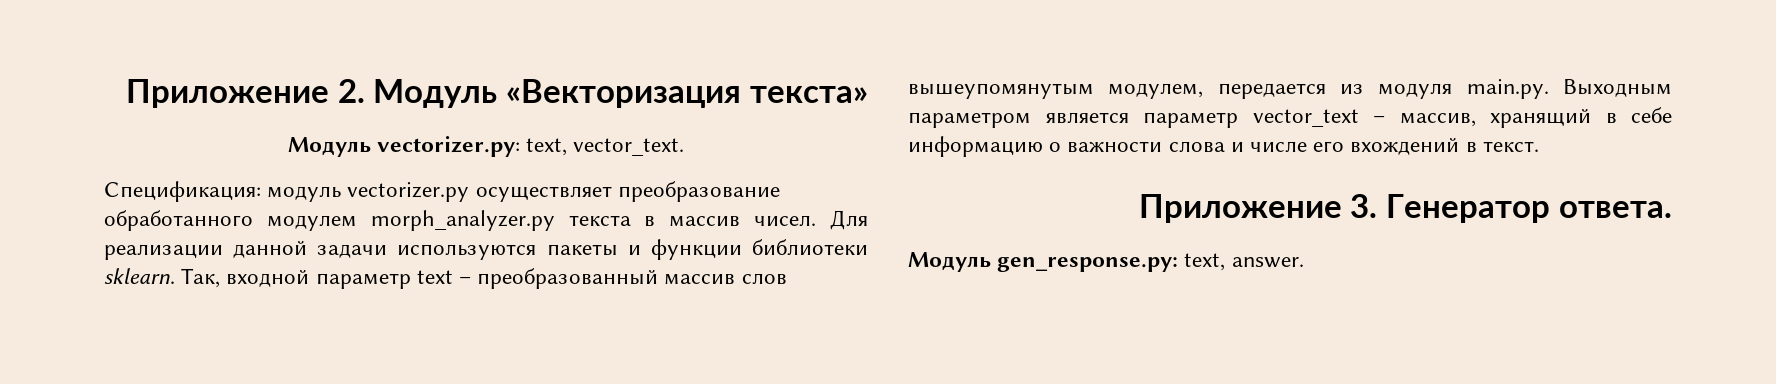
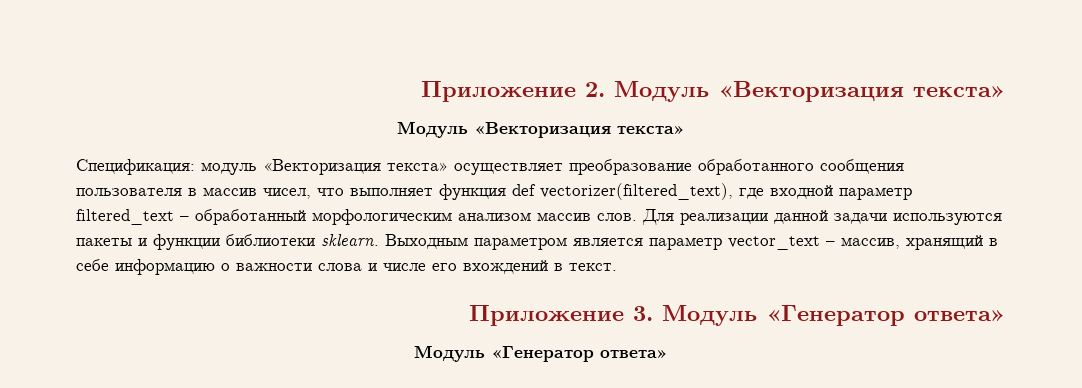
  Приложение 2. Модуль «Векторизация текста»
- Модуль vectorizer.py: text, vector_text.
+ Модуль «Векторизация текста»
- Спецификация: модуль vectorizer.py осуществляет преобразование обработанного модулем morph_analyzer.py текста в массив чисел.
+ Спецификация: модуль «Векторизация текста» осуществляет преобразование обработанного сообщения пользователя в массив чисел, что выполняет функция def vectorizer(filtered_text), где входной параметр filtered_text – обработанный морфологическим анализом массив слов.
- Так, входной параметр text – преобразованный массив слов вышеупомянутым модулем, передается из модуля main.py. Выходным параметром является параметр vector_text – массив, хранящий в себе информацию о важности слова и числе его вхождений в текст.
+ Выходным параметром является параметр vector_text – массив, хранящий в себе информацию о важности слова и числе его вхождений в текст.
- Приложение 3. Генератор ответа.
- Модуль gen_response.py: text, answer.
+ Приложение 3. Модуль «Генератор ответа»
+ Модуль «Генератор ответа»

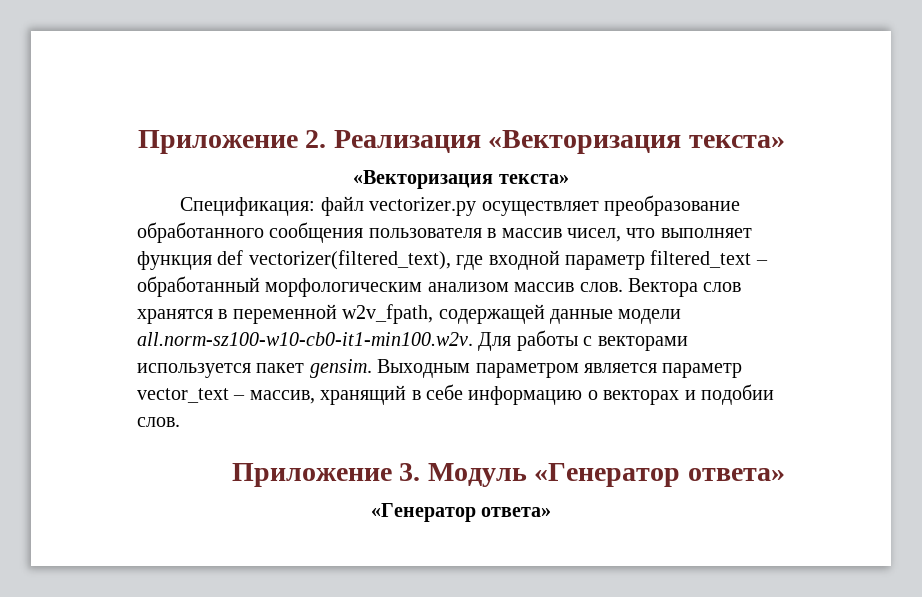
- Приложение 2. Модуль «Векторизация текста»
- Модуль «Векторизация текста»
+ Приложение 2. Реализация «Векторизация текста»
+ «Векторизация текста»
- Спецификация: модуль «Векторизация текста» осуществляет преобразование обработанного сообщения пользователя в массив чисел, что выполняет функция def vectorizer(filtered_text), где входной параметр filtered_text – обработанный морфологическим анализом массив слов.
+ Спецификация: файл vectorizer.py осуществляет преобразование обработанного сообщения пользователя в массив чисел, что выполняет функция def vectorizer(filtered_text), где входной параметр filtered_text – обработанный морфологическим анализом массив слов.
- Для реализации данной задачи используются пакеты и функции библиотеки sklearn.
+ Вектора слов хранятся в переменной w2v_fpath, содержащей данные модели all.norm-sz100-w10-cb0-it1-min100.w2v. Для работы с векторами используется пакет gensim.
- Выходным параметром является параметр vector_text – массив, хранящий в себе информацию о важности слова и числе его вхождений в текст.
+ Выходным параметром является параметр vector_text – массив, хранящий в себе информацию о векторах и подобии слов.
  Приложение 3. Модуль «Генератор ответа»
- Модуль «Генератор ответа»
+ «Генератор ответа»

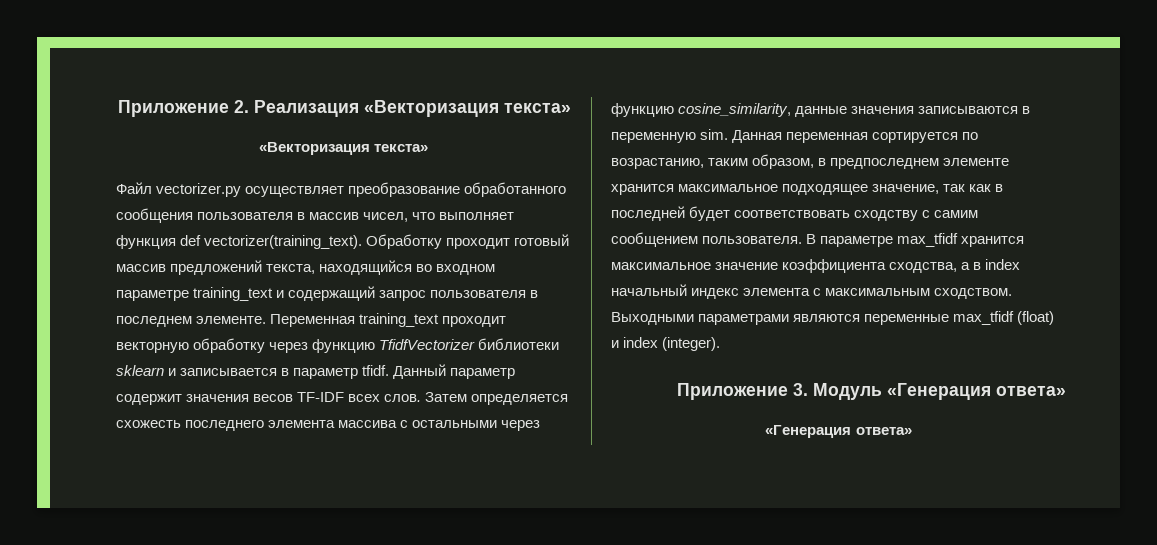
- Спецификация: файл vectorizer.py осуществляет преобразование обработанного сообщения пользователя в массив чисел, что выполняет функция def vectorizer(filtered_text), где входной параметр filtered_text – обработанный морфологическим анализом массив слов. Вектора слов хранятся в переменной w2v_fpath, содержащей данные модели all.norm-sz100-w10-cb0-it1-min100.w2v. Для работы с векторами используется пакет gensim. Выходным параметром является параметр vector_text – массив, хранящий в себе информацию о векторах и подобии слов.
+ Файл vectorizer.py осуществляет преобразование обработанного сообщения пользователя в массив чисел, что выполняет функция def vectorizer(training_text). Обработку проходит готовый массив предложений текста, находящийся во входном параметре training_text и содержащий запрос пользователя в последнем элементе. Переменная training_text проходит векторную обработку через функцию TfidfVectorizer библиотеки sklearn и записывается в параметр tfidf. Данный параметр содержит значения весов TF-IDF всех слов. Затем определяется схожесть последнего элемента массива с остальными через функцию cosine_similarity, данные значения записываются в переменную sim. Данная переменная сортируется по возрастанию, таким образом, в предпоследнем элементе хранится максимальное подходящее значение, так как в последней будет соответствовать сходству с самим сообщением пользователя. В параметре max_tfidf хранится максимальное значение коэффициента сходства, а в index начальный индекс элемента с максимальным сходством. Выходными параметрами являются переменные max_tfidf (float) и index (integer).
- Приложение 3. Модуль «Генератор ответа»
- «Генератор ответа»
+ Приложение 3. Модуль «Генерация ответа»
+ «Генерация ответа»

